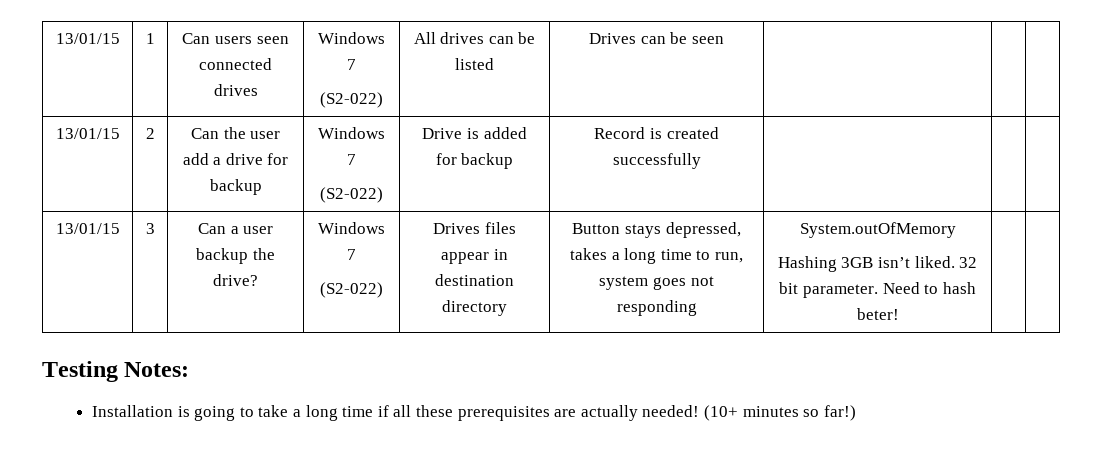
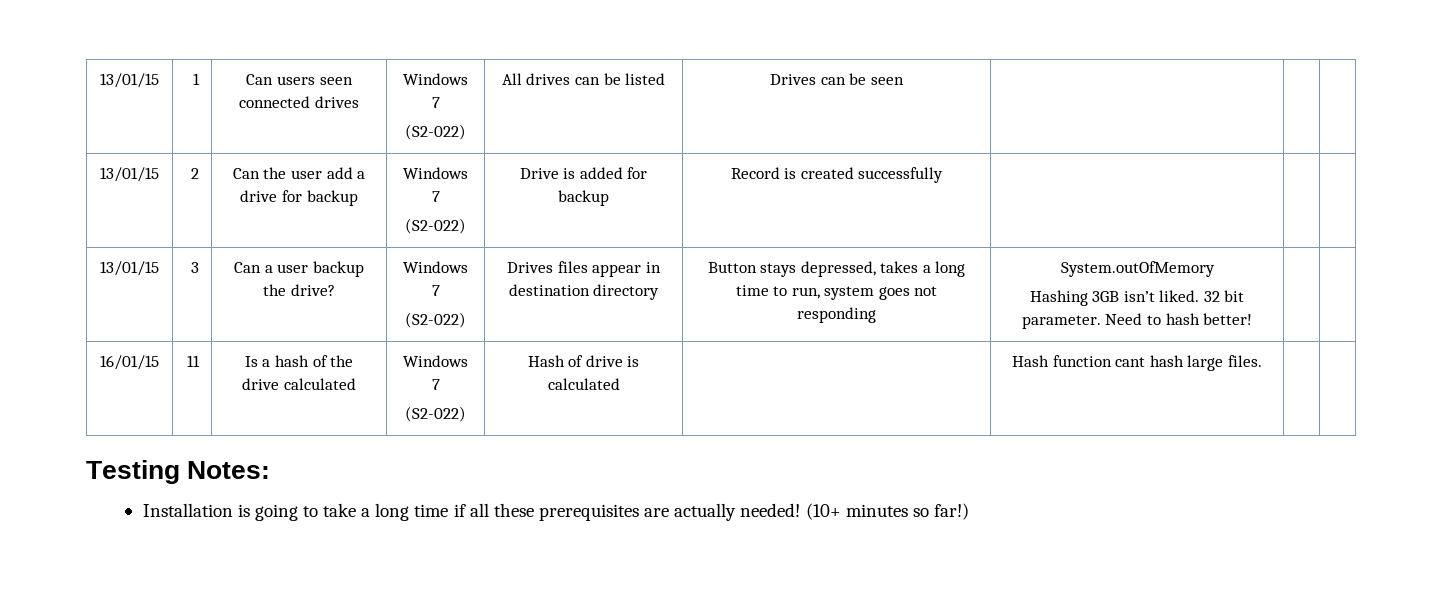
- Need to hash beter!
+ Need to hash better! | |
+ 16/01/15 | 11 | Is a hash of the drive calculated | Windows 7
+ (S2-022) | Hash of drive is calculated | | Hash function cant hash large files. | |

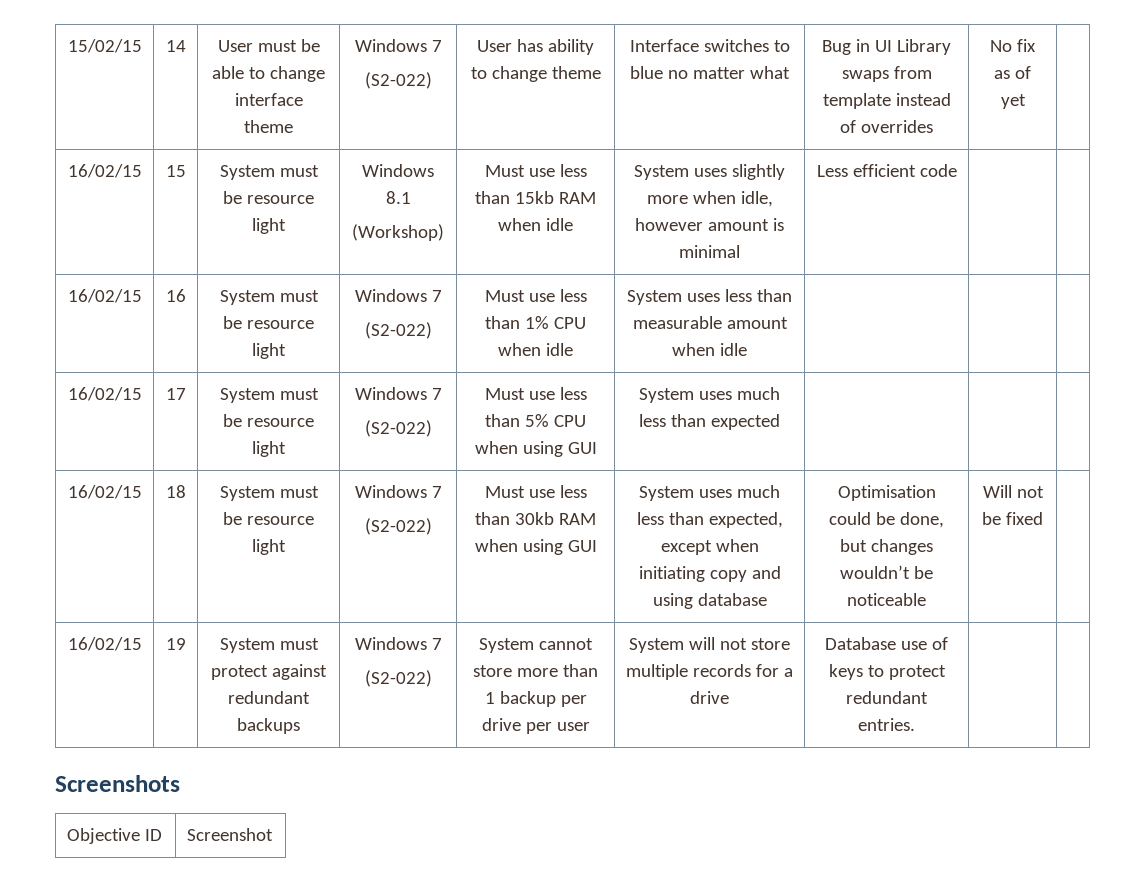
- 13/01/15 | 1 | Can users seen connected drives | Windows 7
- (S2-022) | All drives can be listed | Drives can be seen | | |
- 13/01/15 | 2 | Can the user add a drive for backup | Windows 7
- (S2-022) | Drive is added for backup | Record is created successfully | | |
- 13/01/15 | 3 | Can a user backup the drive? | Windows 7
- (S2-022) | Drives files appear in destination directory | Button stays depressed, takes a long time to run, system goes not responding | System.outOfMemory
- Hashing 3GB isn’t liked. 32 bit parameter. Need to hash better! | |
- 16/01/15 | 11 | Is a hash of the drive calculated | Windows 7
- (S2-022) | Hash of drive is calculated | | Hash function cant hash large files. | |
- Testing Notes:
- Installation is going to take a long time if all these prerequisites are actually needed! (10+ minutes so far!)
+ 15/02/15 | 14 | User must be able to change interface theme | Windows 7
+ (S2-022) | User has ability to change theme | Interface switches to blue no matter what | Bug in UI Library swaps from template instead of overrides | No fix as of yet |
+ 16/02/15 | 15 | System must be resource light | Windows 8.1
+ (Workshop) | Must use less than 15kb RAM when idle | System uses slightly more when idle, however amount is minimal | Less efficient code | |
+ 16/02/15 | 16 | System must be resource light | Windows 7
+ (S2-022) | Must use less than 1% CPU when idle | System uses less than measurable amount when idle | | |
+ 16/02/15 | 17 | System must be resource light | Windows 7
+ (S2-022) | Must use less than 5% CPU when using GUI | System uses much less than expected | | |
+ 16/02/15 | 18 | System must be resource light | Windows 7
+ (S2-022) | Must use less than 30kb RAM when using GUI | System uses much less than expected, except when initiating copy and using database | Optimisation could be done, but changes wouldn’t be noticeable | Will not be fixed |
+ 16/02/15 | 19 | System must protect against redundant backups | Windows 7
+ (S2-022) | System cannot store more than 1 backup per drive per user | System will not store multiple records for a drive | Database use of keys to protect redundant entries. | |
+ Screenshots
+ Objective ID | Screenshot

